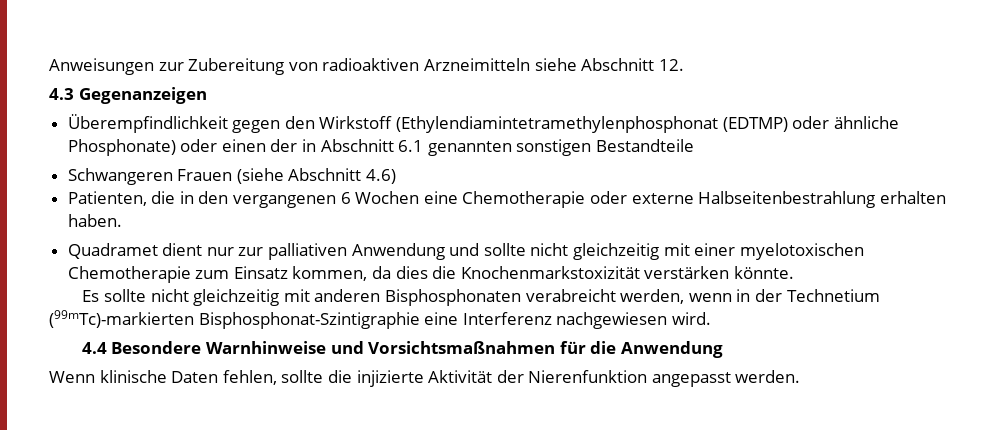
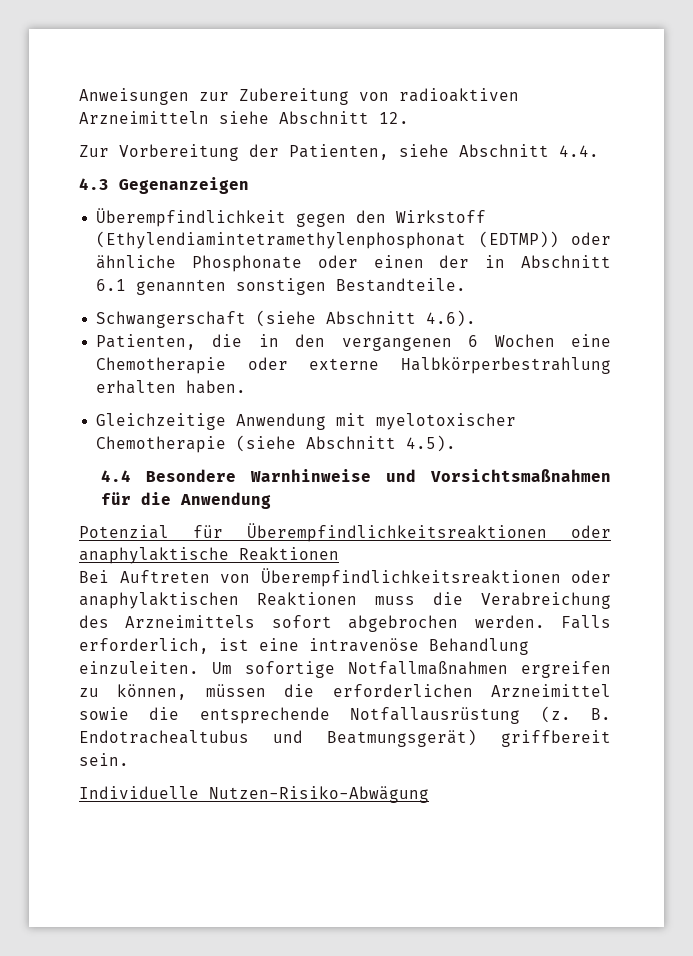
+ Zur Vorbereitung der Patienten, siehe Abschnitt 4.4.
- Überempfindlichkeit gegen den Wirkstoff (Ethylendiamintetramethylenphosphonat (EDTMP) oder ähnliche Phosphonate) oder einen der in Abschnitt 6.1 genannten sonstigen Bestandteile
- Schwangeren Frauen (siehe Abschnitt 4.6)
+ Überempfindlichkeit gegen den Wirkstoff (Ethylendiamintetramethylenphosphonat (EDTMP)) oder ähnliche Phosphonate oder einen der in Abschnitt 6.1 genannten sonstigen Bestandteile.
+ Schwangerschaft (siehe Abschnitt 4.6).
- Patienten, die in den vergangenen 6 Wochen eine Chemotherapie oder externe Halbseitenbestrahlung erhalten haben.
+ Patienten, die in den vergangenen 6 Wochen eine Chemotherapie oder externe Halbkörperbestrahlung erhalten haben.
- Quadramet dient nur zur palliativen Anwendung und sollte nicht gleichzeitig mit einer myelotoxischen Chemotherapie zum Einsatz kommen, da dies die Knochenmarkstoxizität verstärken könnte.
- Es sollte nicht gleichzeitig mit anderen Bisphosphonaten verabreicht werden, wenn in der Technetium (99mTc)-markierten Bisphosphonat-Szintigraphie eine Interferenz nachgewiesen wird.
+ Gleichzeitige Anwendung mit myelotoxischer Chemotherapie (siehe Abschnitt 4.5).
- Wenn klinische Daten fehlen, sollte die injizierte Aktivität der Nierenfunktion angepasst werden.
+ Potenzial für Überempfindlichkeitsreaktionen oder anaphylaktische Reaktionen
+ Bei Auftreten von Überempfindlichkeitsreaktionen oder anaphylaktischen Reaktionen muss die Verabreichung des Arzneimittels sofort abgebrochen werden. Falls erforderlich, ist eine intravenöse Behandlung einzuleiten. Um sofortige Notfallmaßnahmen ergreifen zu können, müssen die erforderlichen Arzneimittel sowie die entsprechende Notfallausrüstung (z. B. Endotrachealtubus und Beatmungsgerät) griffbereit sein.
+ Individuelle Nutzen-Risiko-Abwägung

